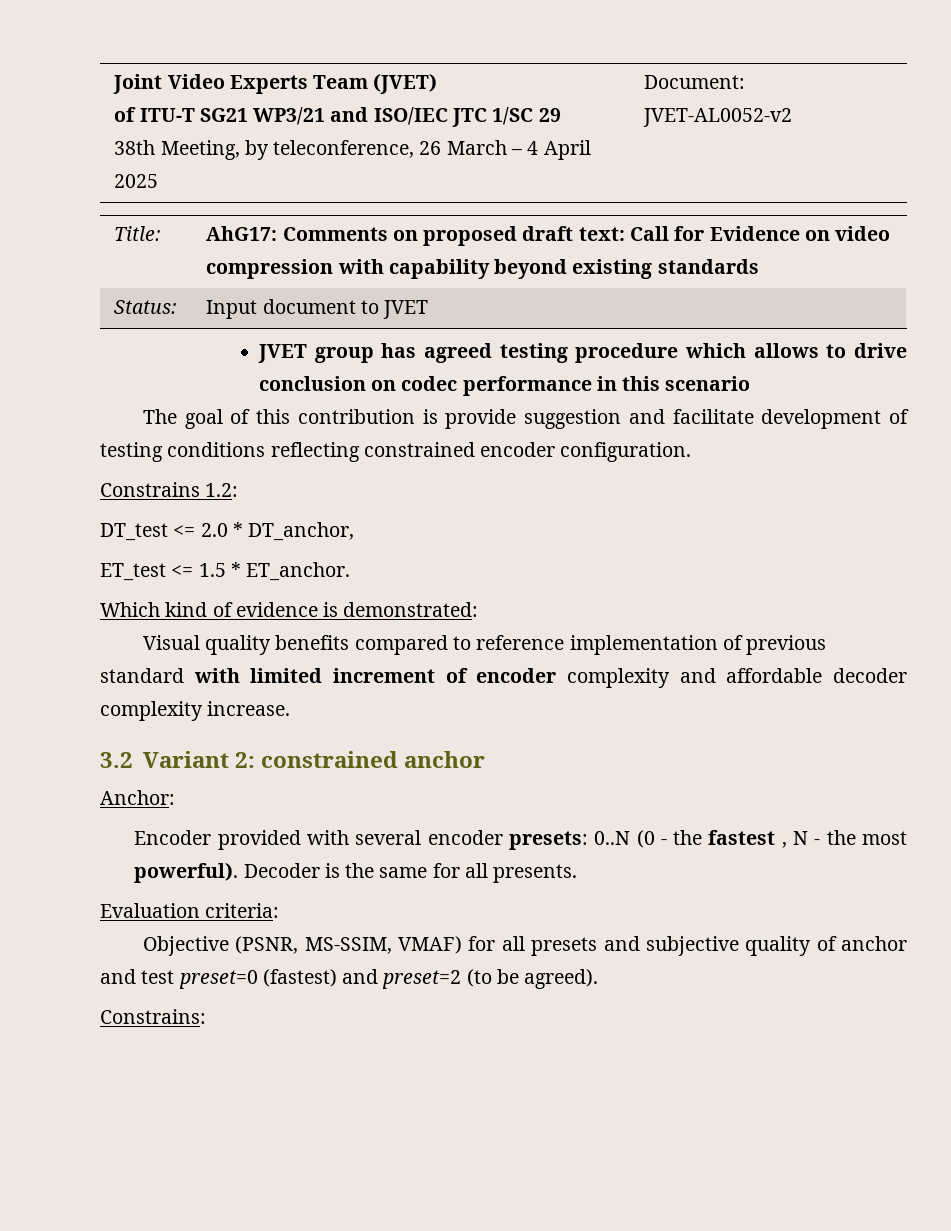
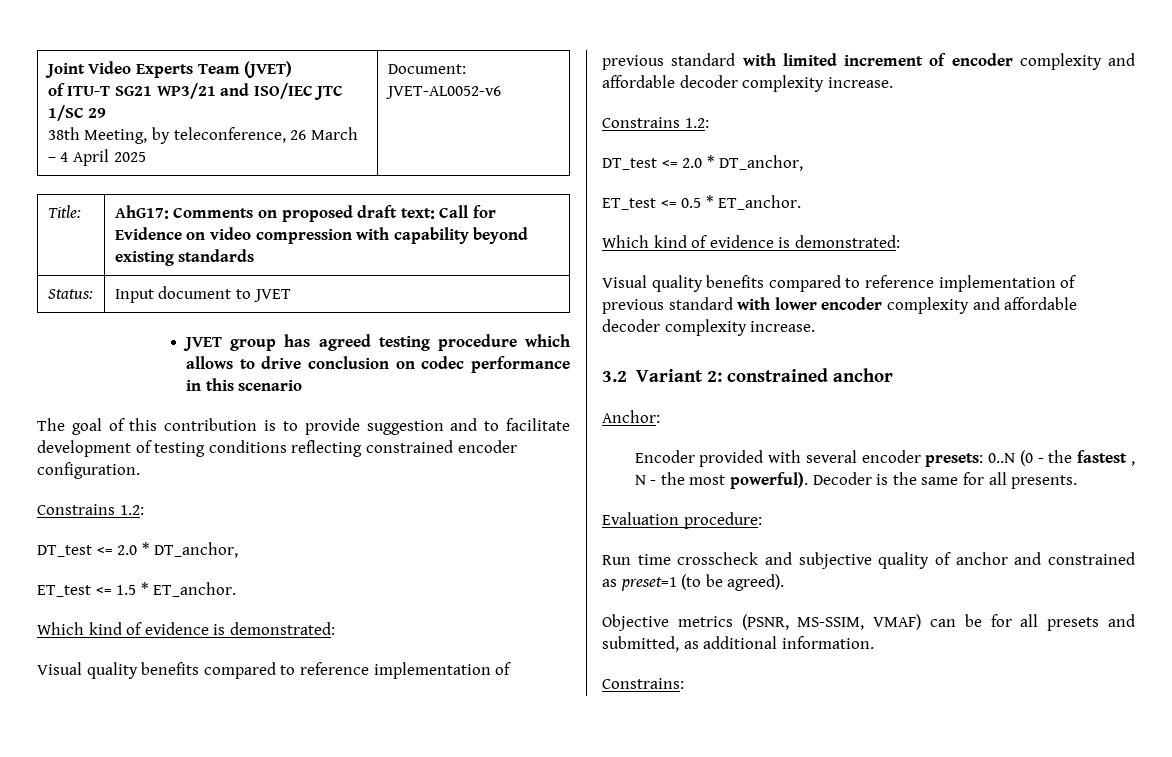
  Joint Video Experts Team (JVET)
  of ITU-T SG21 WP3/21 and ISO/IEC JTC 1/SC 29
- 38th Meeting, by teleconference, 26 March – 4 April 2025 | Document: JVET-AL0052-v2
+ 38th Meeting, by teleconference, 26 March – 4 April 2025 | Document: JVET-AL0052-v6
- The goal of this contribution is provide suggestion and facilitate development of testing conditions reflecting constrained encoder configuration.
+ The goal of this contribution is to provide suggestion and to facilitate development of testing conditions reflecting constrained encoder configuration.
  Visual quality benefits compared to reference implementation of previous standard with limited increment of encoder complexity and affordable decoder complexity increase.
+ Constrains 1.2:
+ DT_test <= 2.0 * DT_anchor,
+ ET_test <= 0.5 * ET_anchor.
+ Which kind of evidence is demonstrated:
+ Visual quality benefits compared to reference implementation of previous standard with lower encoder complexity and affordable decoder complexity increase.
- Evaluation criteria:
- Objective (PSNR, MS-SSIM, VMAF) for all presets and subjective quality of anchor and test preset=0 (fastest) and preset=2 (to be agreed).
+ Evaluation procedure:
+ Run time crosscheck and subjective quality of anchor and constrained as preset=1 (to be agreed).
+ Objective metrics (PSNR, MS-SSIM, VMAF) can be for all presets and submitted, as additional information.

